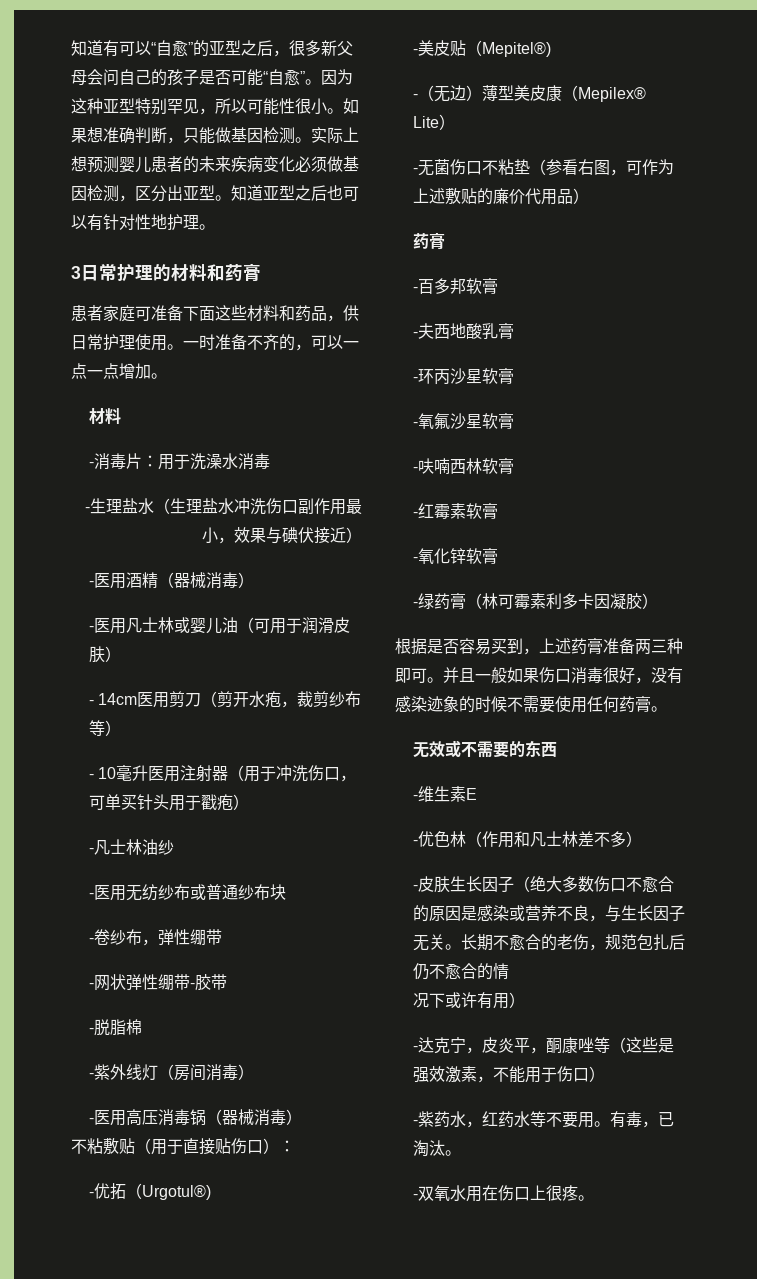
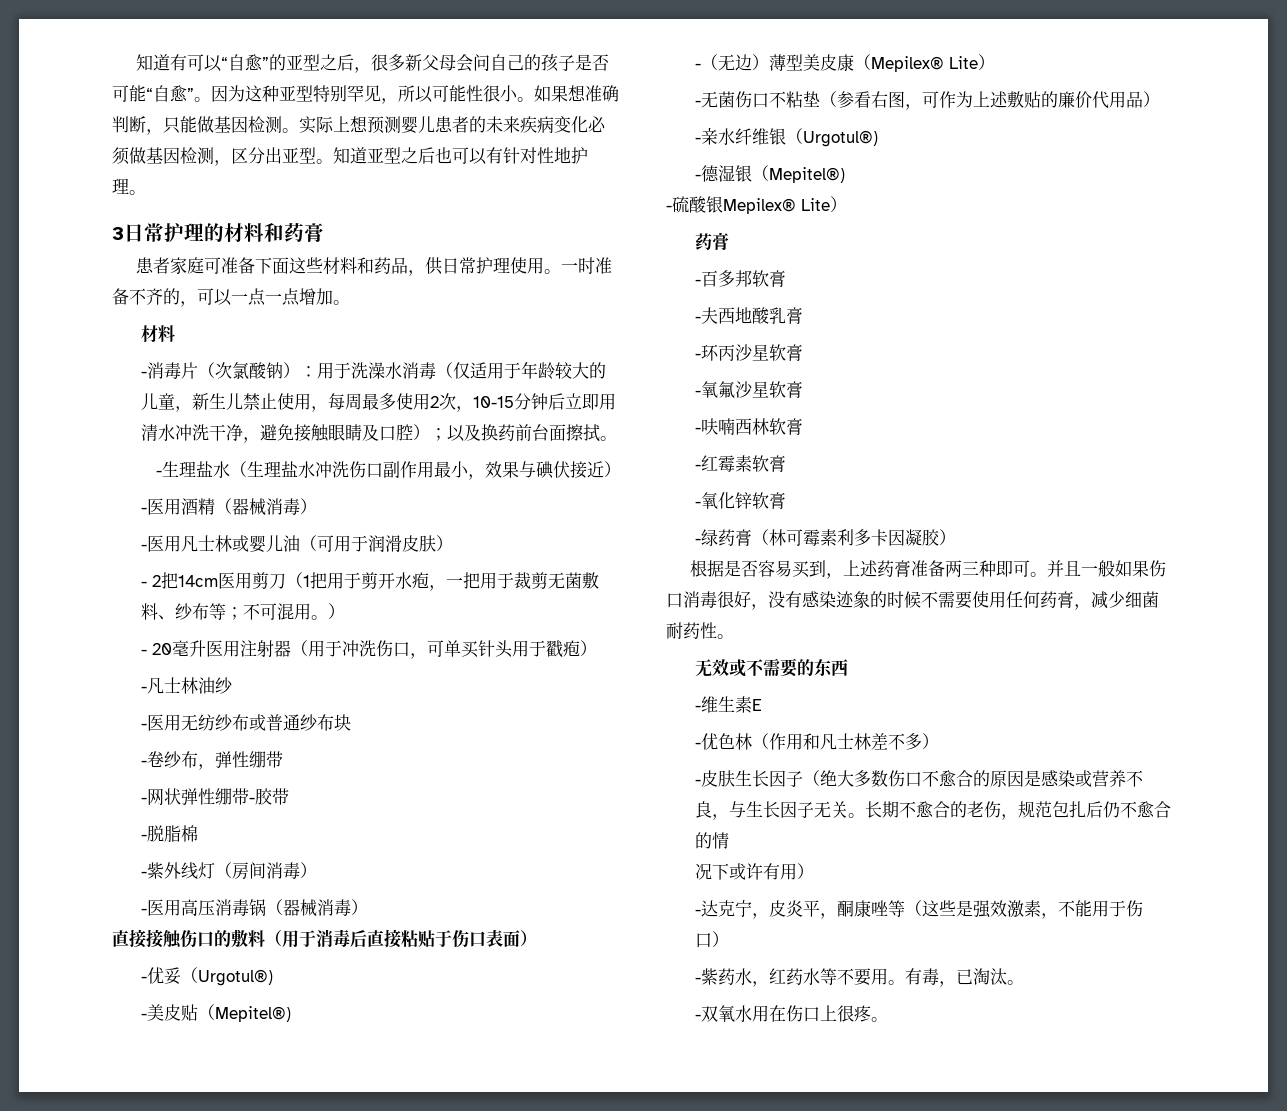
- -消毒片：用于洗澡水消毒
+ -消毒片（次氯酸钠）：用于洗澡水消毒（仅适用于年龄较大的儿童，新生儿禁止使用，每周最多使用2次，10-15分钟后立即用清水冲洗干净，避免接触眼睛及口腔）；以及换药前台面擦拭。
- - 14cm医用剪刀（剪开水疱，裁剪纱布等）
- - 10毫升医用注射器（用于冲洗伤口，可单买针头用于戳疱）
+ - 2把14cm医用剪刀（1把用于剪开水疱，一把用于裁剪无菌敷料、纱布等；不可混用。）
+ - 20毫升医用注射器（用于冲洗伤口，可单买针头用于戳疱）
- 不粘敷贴（用于直接贴伤口）：
- -优拓（Urgotul®)
+ 直接接触伤口的敷料（用于消毒后直接粘贴于伤口表面）
+ -优妥（Urgotul®)
+ -亲水纤维银（Urgotul®)
+ -德湿银（Mepitel®)
+ -硫酸银Mepilex® Lite）
- 并且一般如果伤口消毒很好，没有感染迹象的时候不需要使用任何药膏。
+ 并且一般如果伤口消毒很好，没有感染迹象的时候不需要使用任何药膏，减少细菌耐药性。

